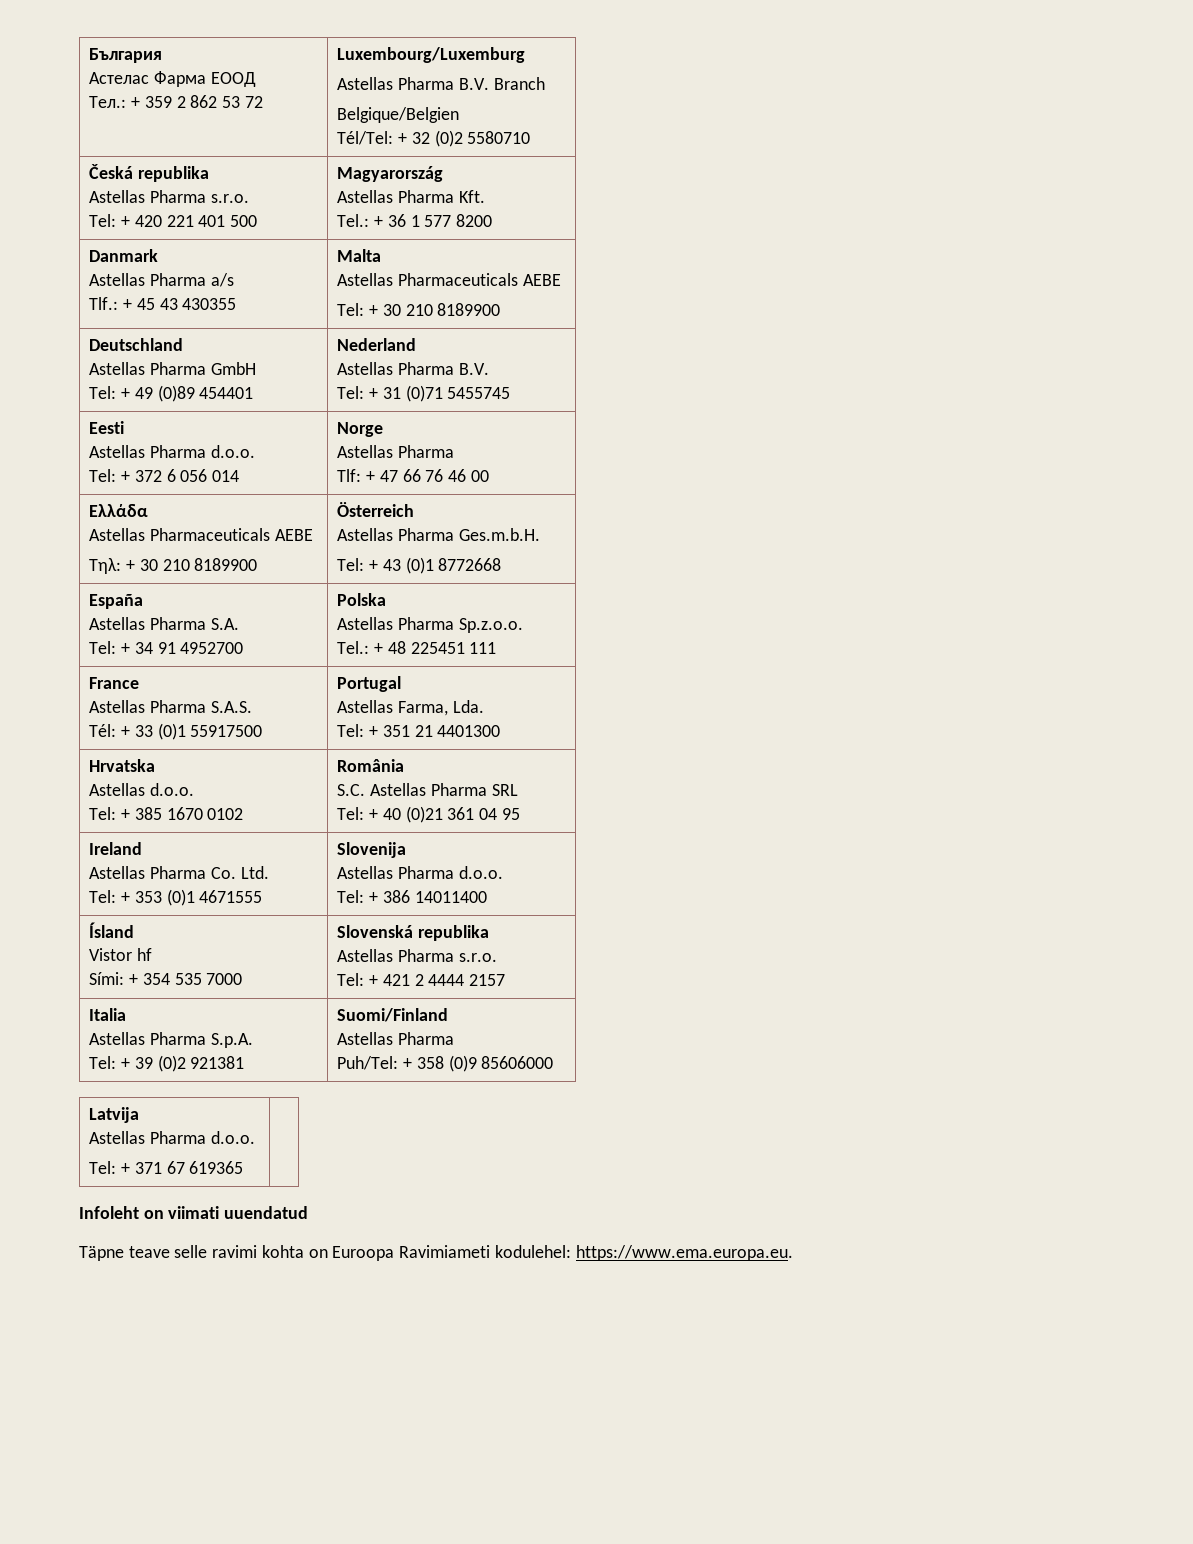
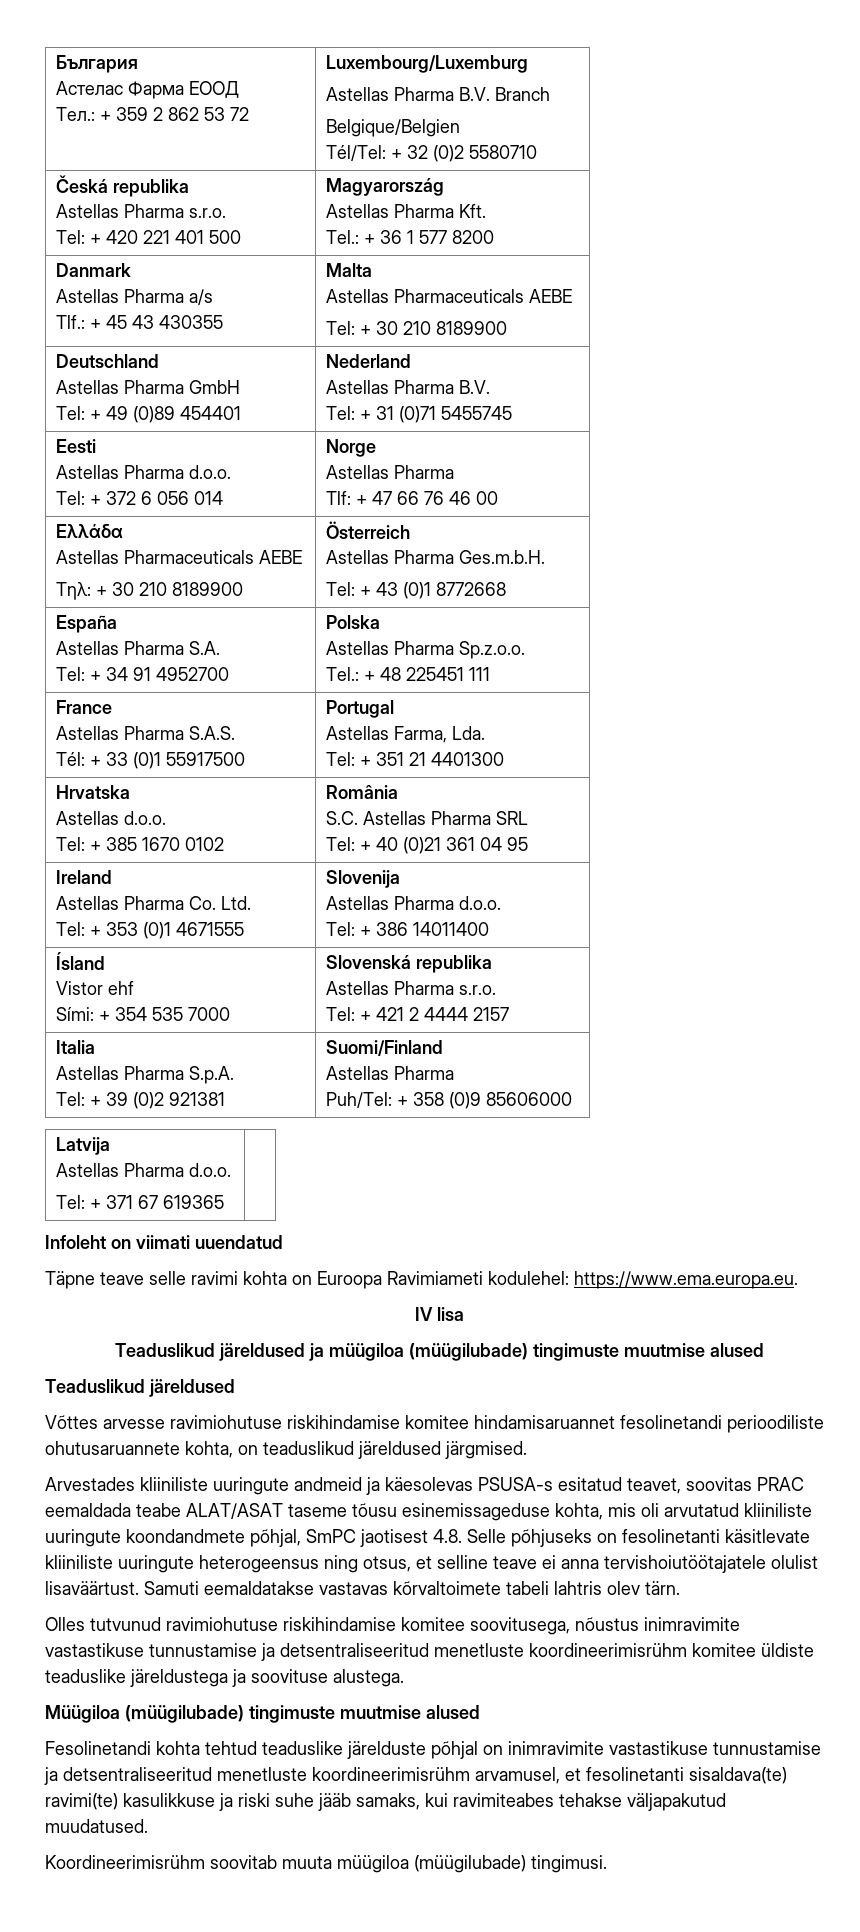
  Ísland
- Vistor hf
+ Vistor ehf
+ IV lisa
+ Teaduslikud järeldused ja müügiloa (müügilubade) tingimuste muutmise alused
+ Teaduslikud järeldused
+ Võttes arvesse ravimiohutuse riskihindamise komitee hindamisaruannet fesolinetandi perioodiliste ohutusaruannete kohta, on teaduslikud järeldused järgmised.
+ Arvestades kliiniliste uuringute andmeid ja käesolevas PSUSA-s esitatud teavet, soovitas PRAC eemaldada teabe ALAT/ASAT taseme tõusu esinemissageduse kohta, mis oli arvutatud kliiniliste uuringute koondandmete põhjal, SmPC jaotisest 4.8. Selle põhjuseks on fesolinetanti käsitlevate kliiniliste uuringute heterogeensus ning otsus, et selline teave ei anna tervishoiutöötajatele olulist lisaväärtust. Samuti eemaldatakse vastavas kõrvaltoimete tabeli lahtris olev tärn.
+ Olles tutvunud ravimiohutuse riskihindamise komitee soovitusega, nõustus inimravimite vastastikuse tunnustamise ja detsentraliseeritud menetluste koordineerimisrühm komitee üldiste teaduslike järeldustega ja soovituse alustega.
+ Müügiloa (müügilubade) tingimuste muutmise alused
+ Fesolinetandi kohta tehtud teaduslike järelduste põhjal on inimravimite vastastikuse tunnustamise ja detsentraliseeritud menetluste koordineerimisrühm arvamusel, et fesolinetanti sisaldava(te) ravimi(te) kasulikkuse ja riski suhe jääb samaks, kui ravimiteabes tehakse väljapakutud muudatused.
+ Koordineerimisrühm soovitab muuta müügiloa (müügilubade) tingimusi.

